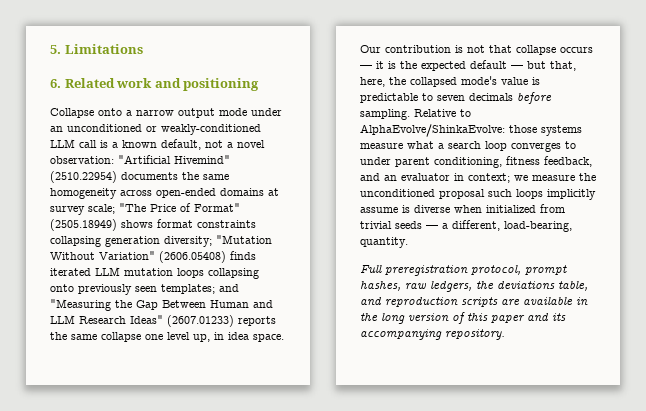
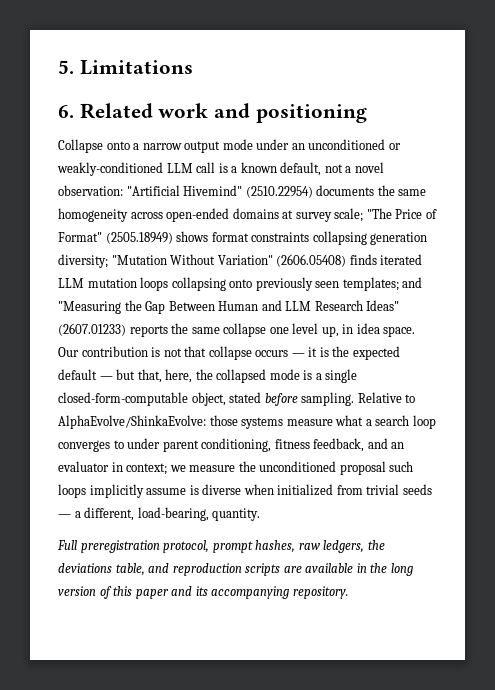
- Our contribution is not that collapse occurs — it is the expected default — but that, here, the collapsed mode's value is predictable to seven decimals before sampling.
+ Our contribution is not that collapse occurs — it is the expected default — but that, here, the collapsed mode is a single closed-form-computable object, stated before sampling.

